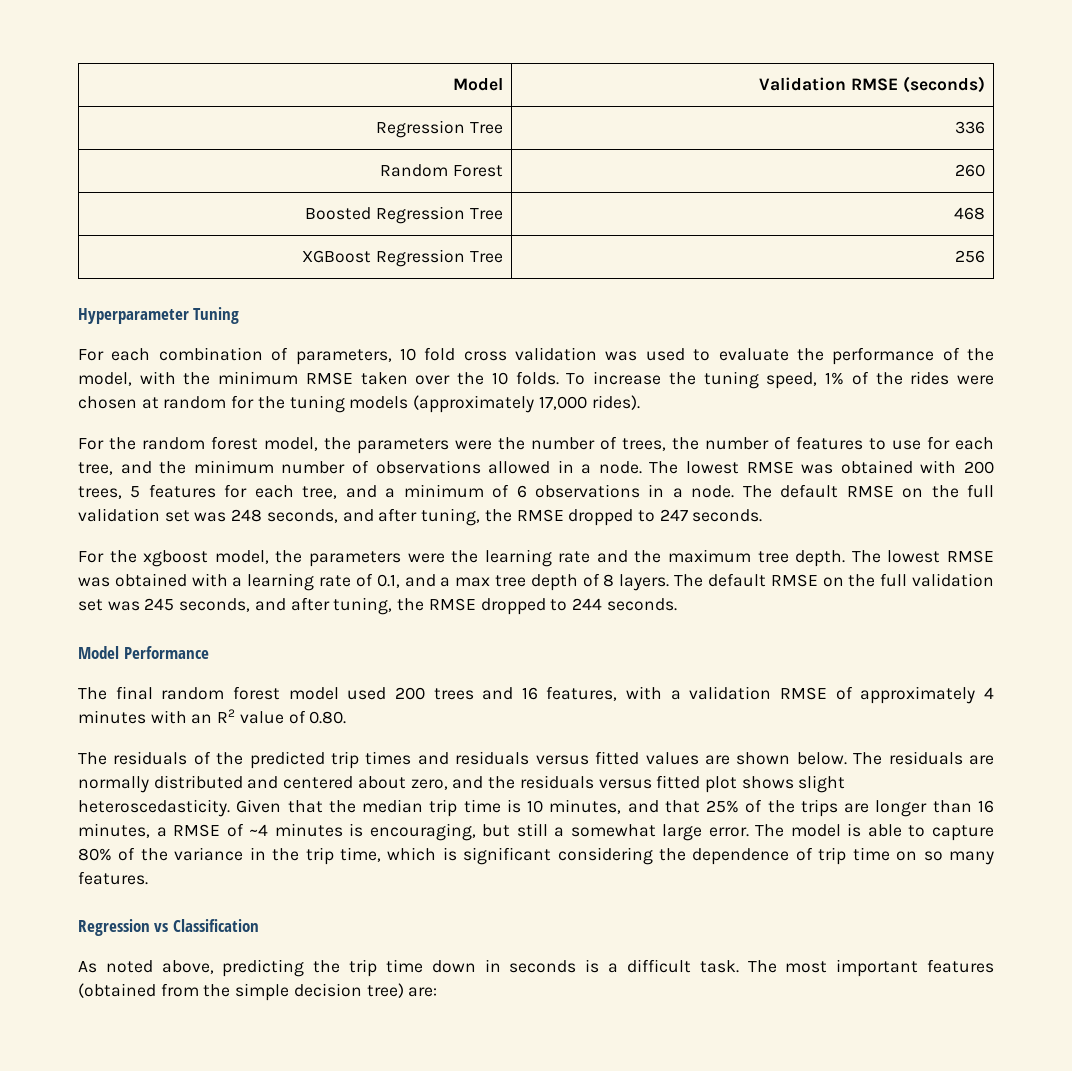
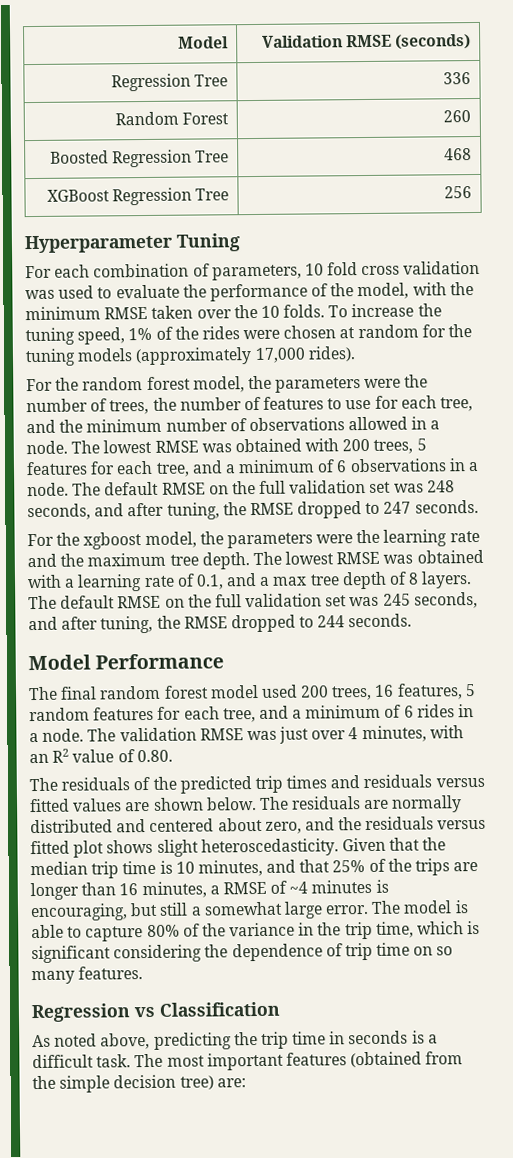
- The final random forest model used 200 trees and 16 features, with a validation RMSE of approximately 4 minutes with an R2 value of 0.80.
+ The final random forest model used 200 trees, 16 features, 5 random features for each tree, and a minimum of 6 rides in a node. The validation RMSE was just over 4 minutes, with an R2 value of 0.80.
- As noted above, predicting the trip time down in seconds is a difficult task.
+ As noted above, predicting the trip time in seconds is a difficult task.

